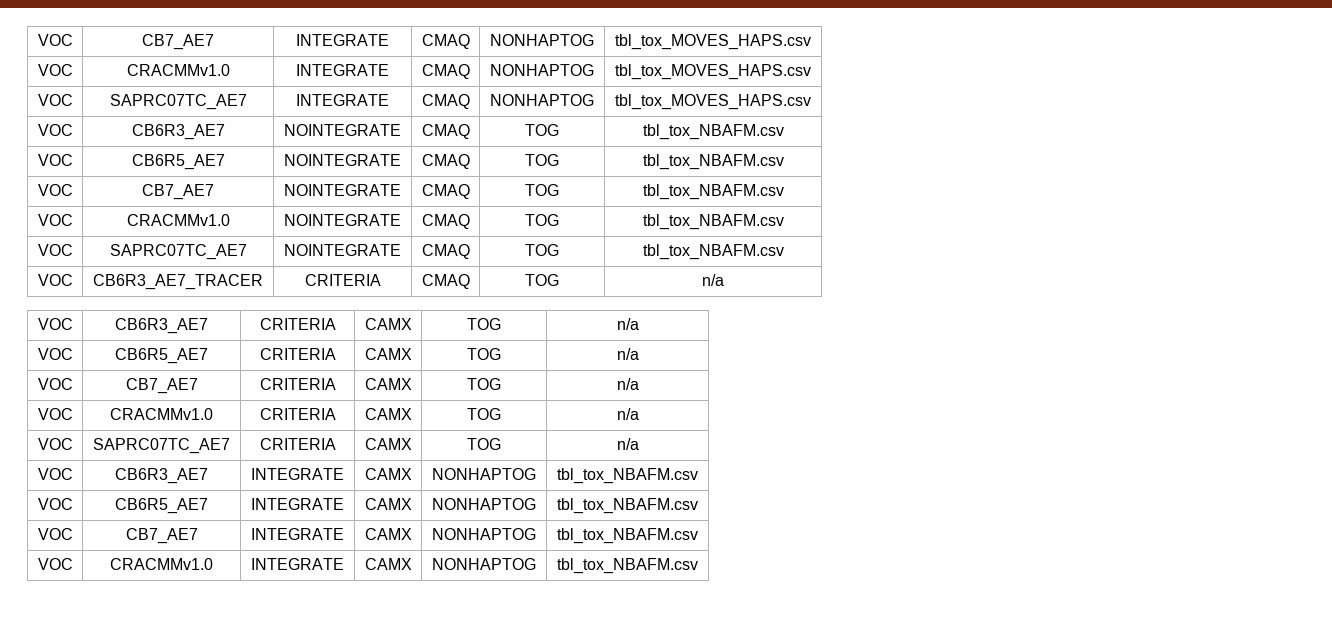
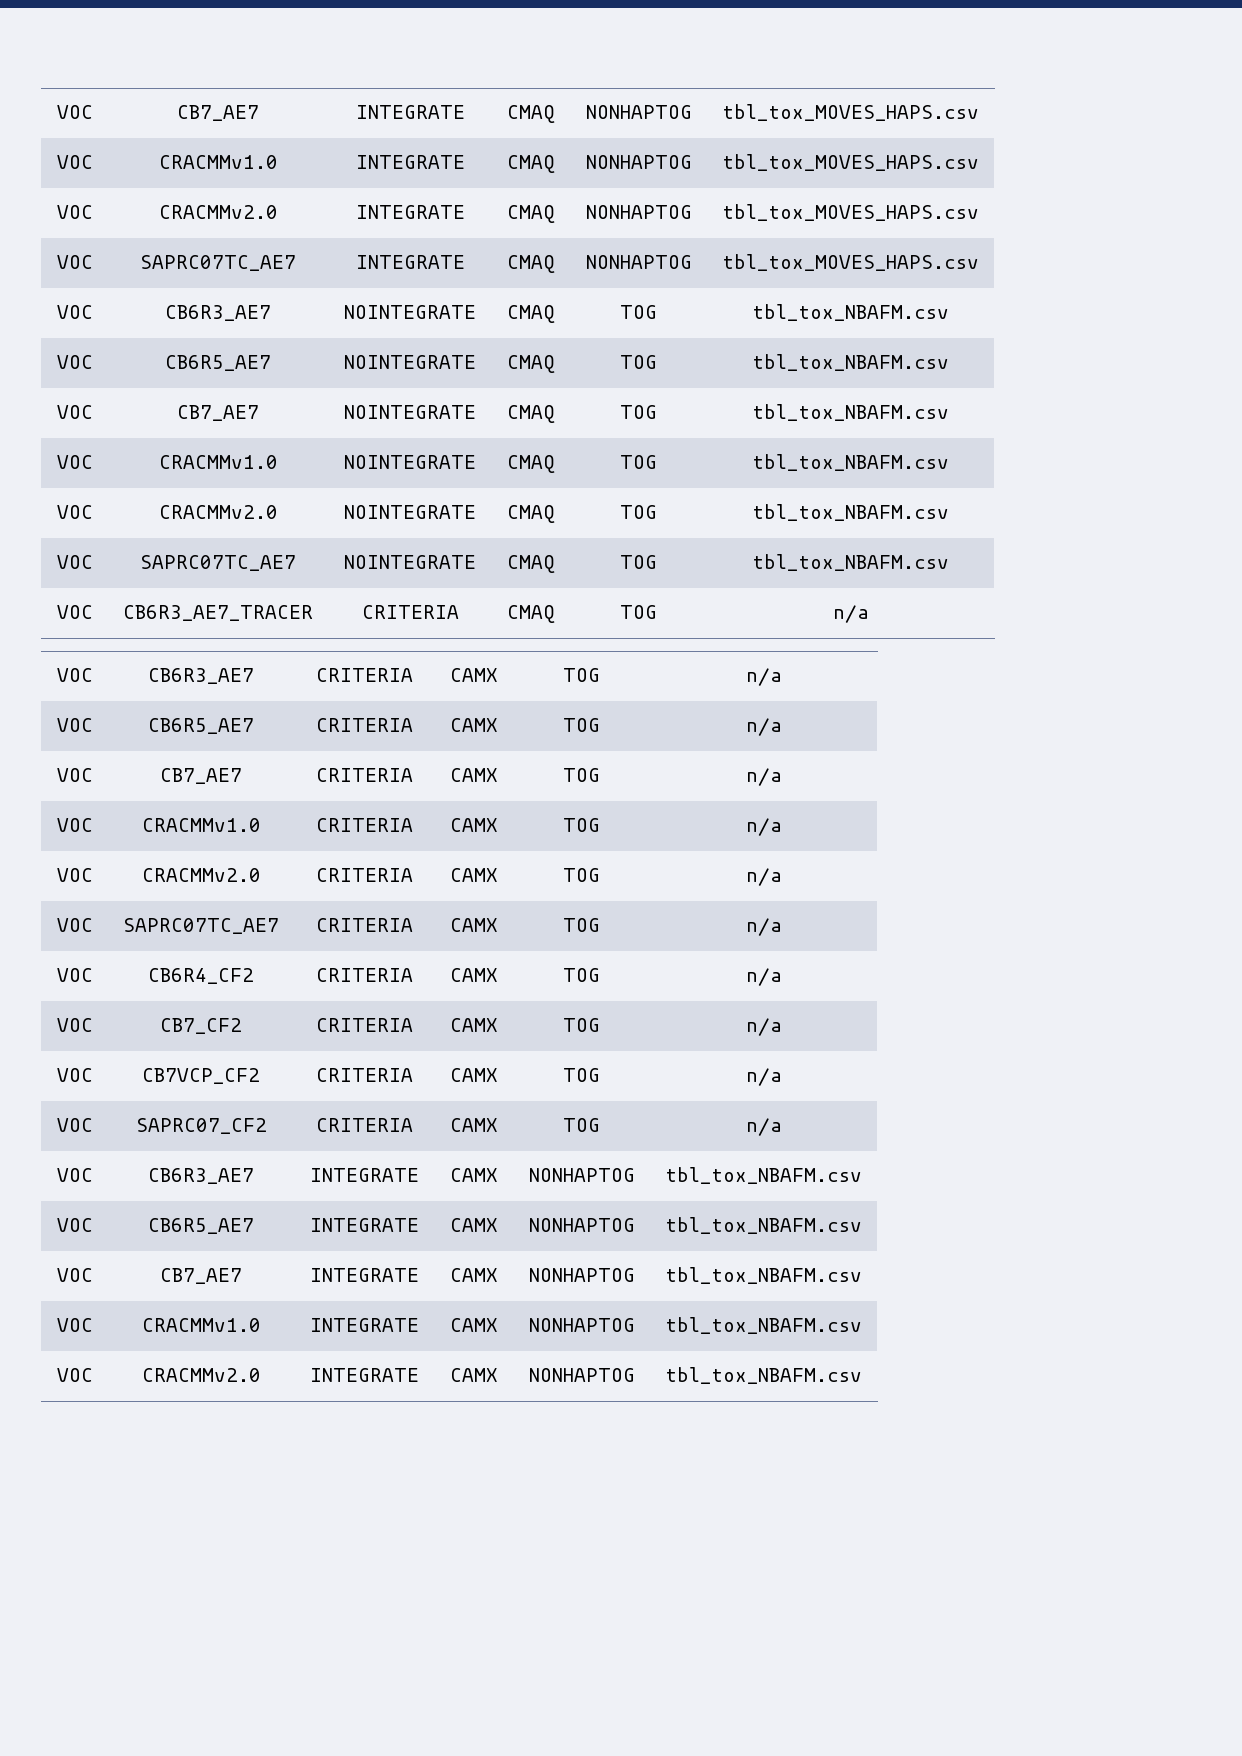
+ VOC | CRACMMv2.0 | INTEGRATE | CMAQ | NONHAPTOG | tbl_tox_MOVES_HAPS.csv
+ VOC | CRACMMv2.0 | NOINTEGRATE | CMAQ | TOG | tbl_tox_NBAFM.csv
+ VOC | CRACMMv2.0 | CRITERIA | CAMX | TOG | n/a
+ VOC | CB6R4_CF2 | CRITERIA | CAMX | TOG | n/a
+ VOC | CB7_CF2 | CRITERIA | CAMX | TOG | n/a
+ VOC | CB7VCP_CF2 | CRITERIA | CAMX | TOG | n/a
+ VOC | SAPRC07_CF2 | CRITERIA | CAMX | TOG | n/a
+ VOC | CRACMMv2.0 | INTEGRATE | CAMX | NONHAPTOG | tbl_tox_NBAFM.csv

